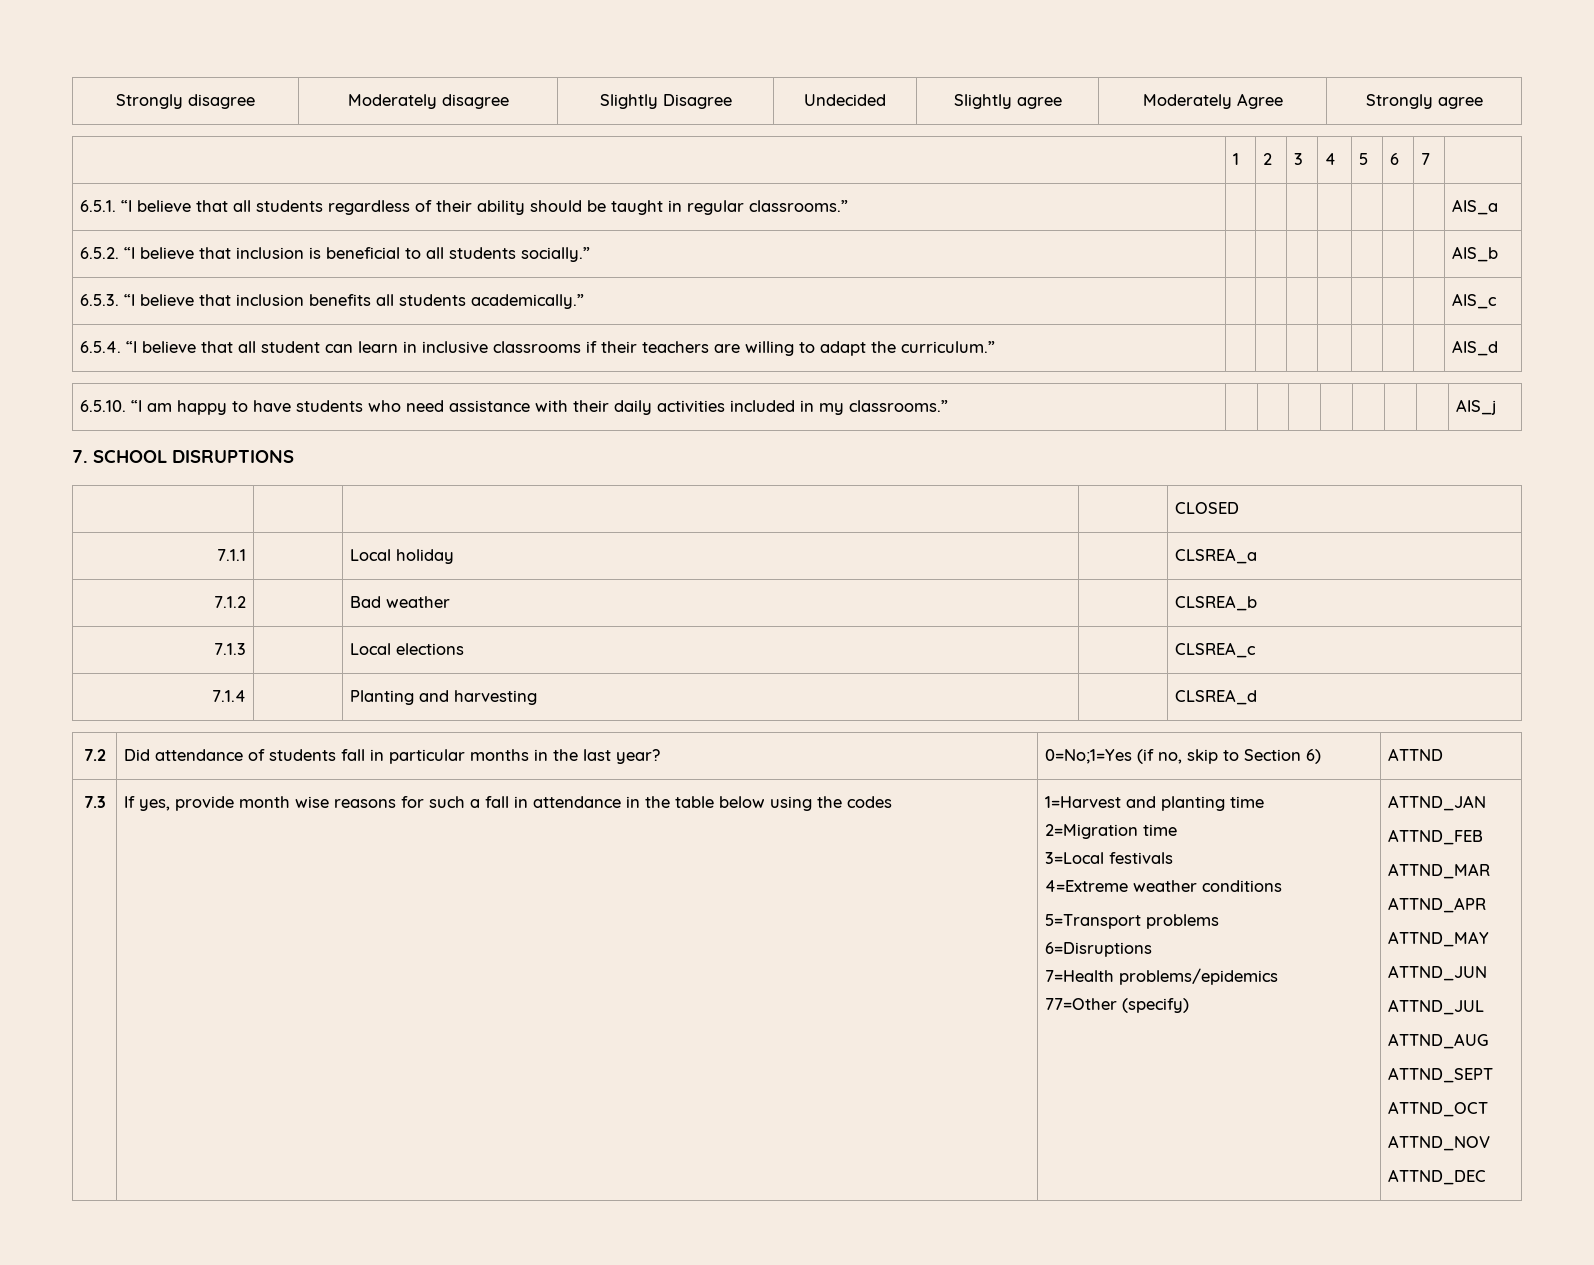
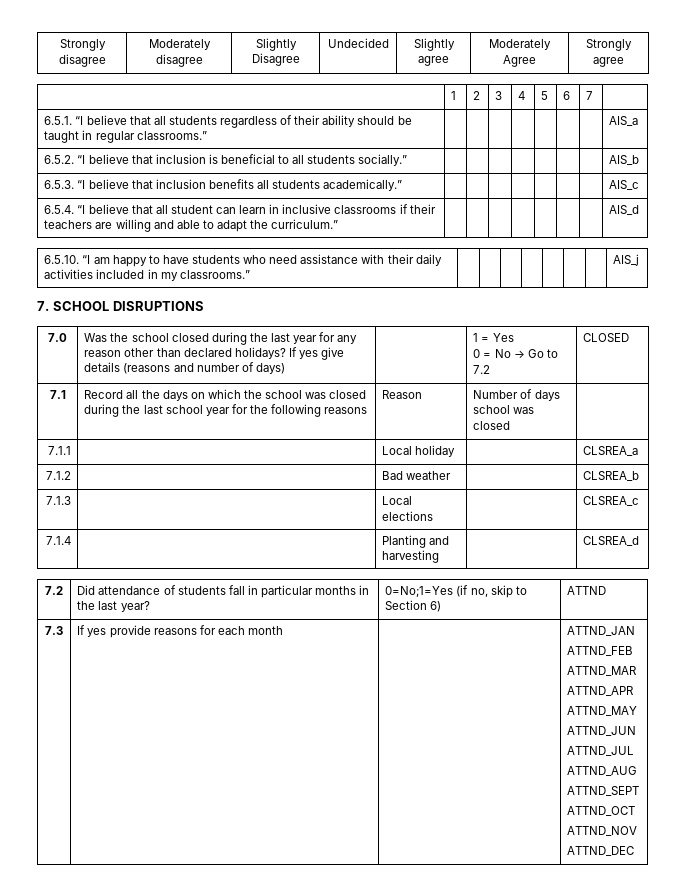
- 6.5.4. “I believe that all student can learn in inclusive classrooms if their teachers are willing to adapt the curriculum.” | | | | | | | | AIS_d
+ 6.5.4. “I believe that all student can learn in inclusive classrooms if their teachers are willing and able to adapt the curriculum.” | | | | | | | | AIS_d
- | | | | CLOSED
+ 7.0 | Was the school closed during the last year for any reason other than declared holidays? If yes give details (reasons and number of days) | | 1 = Yes
+ 0 = No → Go to 7.2 | CLOSED
+ 7.1 | Record all the days on which the school was closed during the last school year for the following reasons | Reason | Number of days school was closed |
- If yes, provide month wise reasons for such a fall in attendance in the table below using the codes | 1=Harvest and planting time
- 2=Migration time
- 3=Local festivals
- 4=Extreme weather conditions
- 5=Transport problems
- 6=Disruptions
- 7=Health problems/epidemics
- 77=Other (specify)
+ If yes provide reasons for each month

